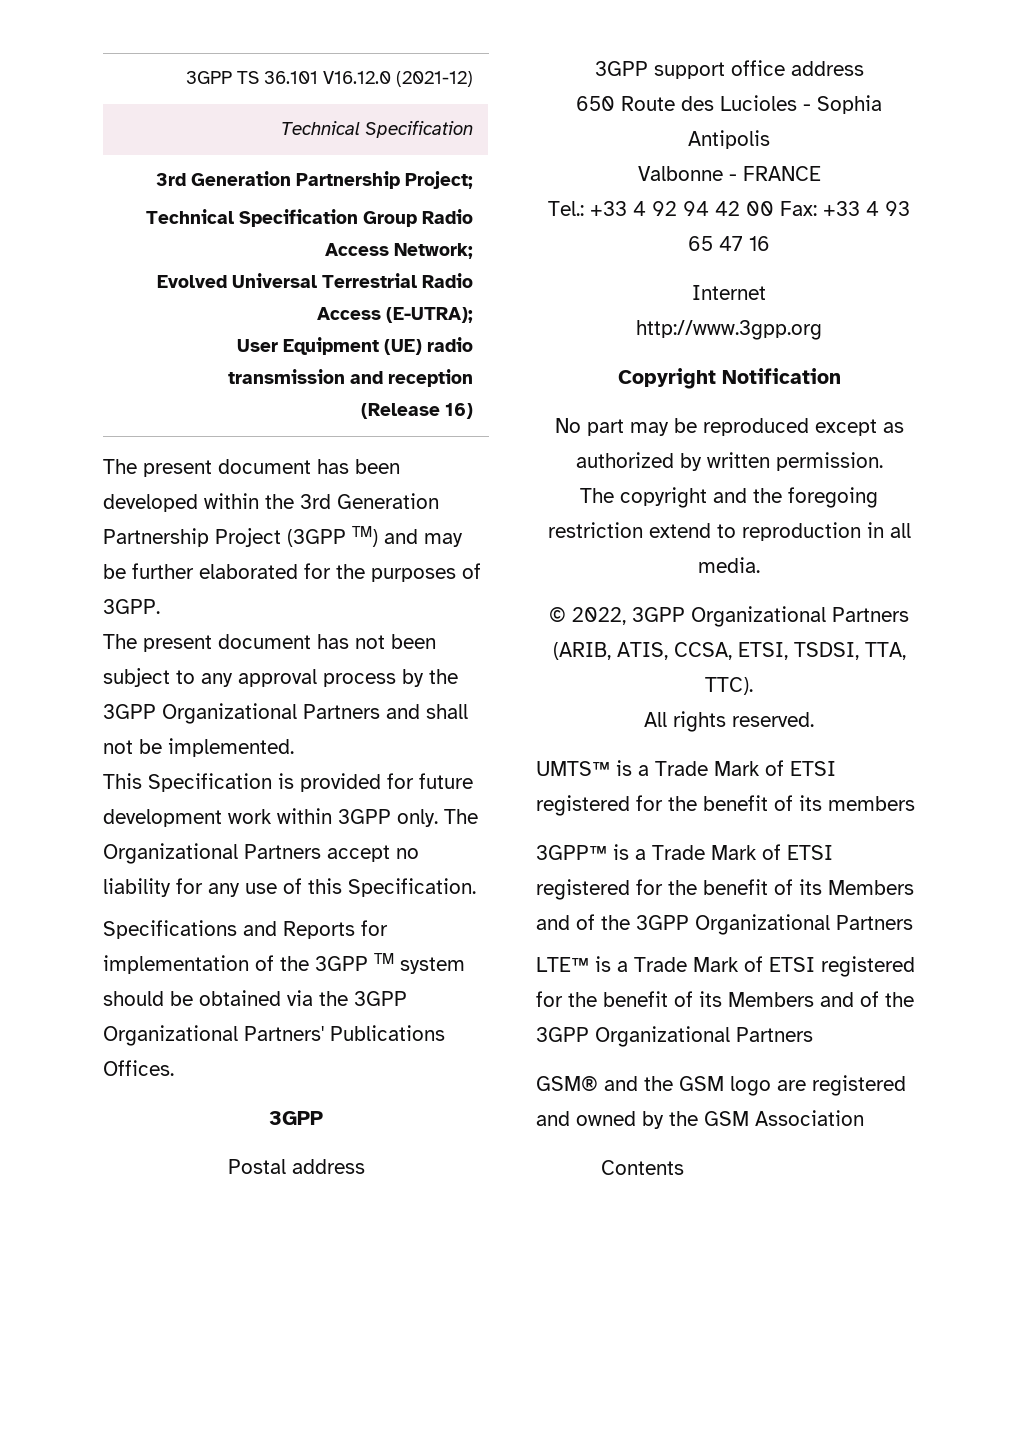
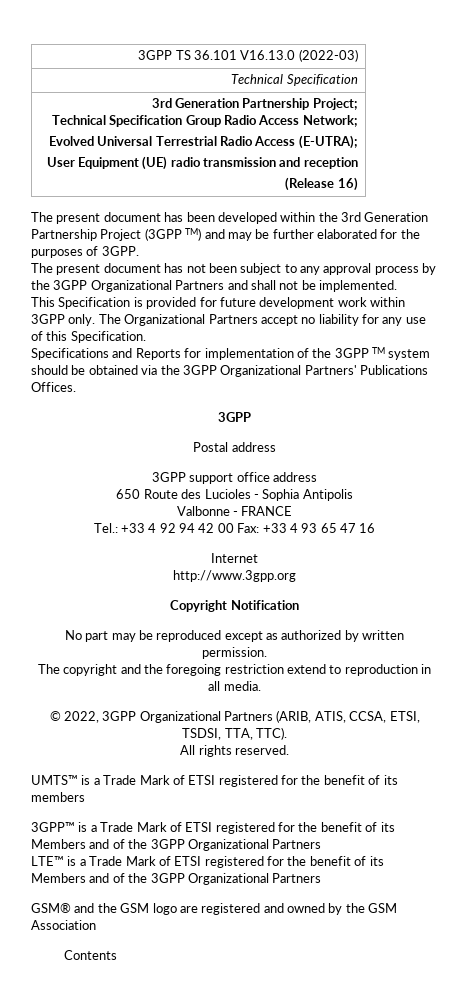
- 3GPP TS 36.101 V16.12.0 (2021-12)
+ 3GPP TS 36.101 V16.13.0 (2022-03)

